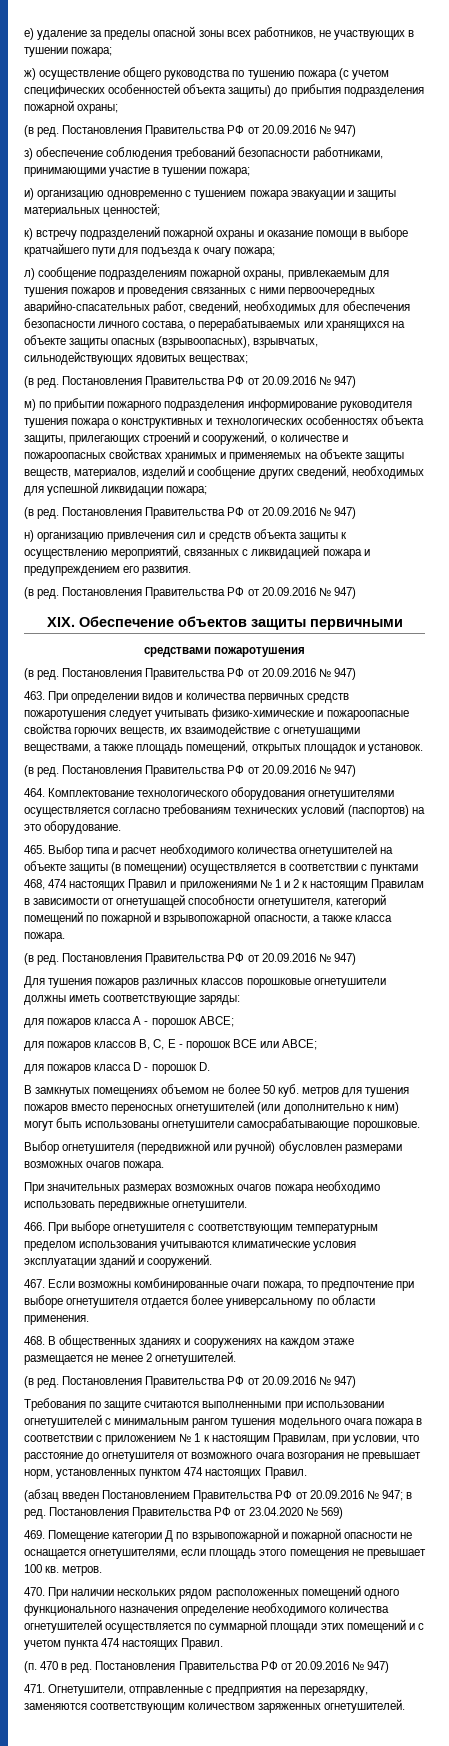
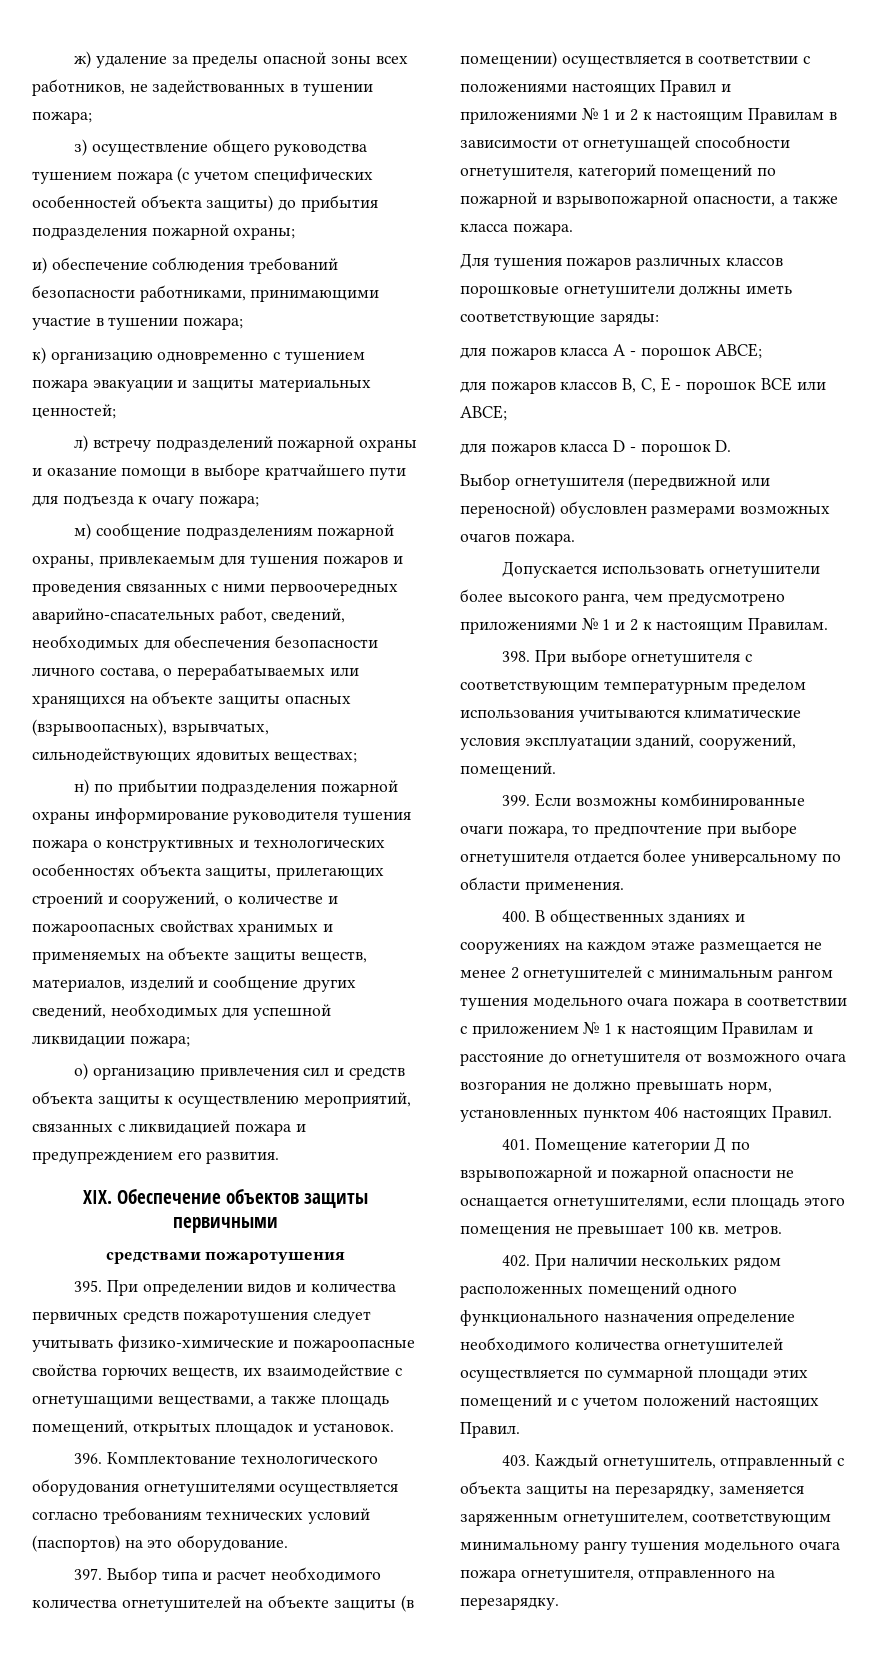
- е) удаление за пределы опасной зоны всех работников, не участвующих в тушении пожара;
- ж) осуществление общего руководства по тушению пожара (с учетом специфических особенностей объекта защиты) до прибытия подразделения пожарной охраны;
- (в ред. Постановления Правительства РФ от 20.09.2016 № 947)
- з) обеспечение соблюдения требований безопасности работниками, принимающими участие в тушении пожара;
+ ж) удаление за пределы опасной зоны всех работников, не задействованных в тушении пожара;
+ з) осуществление общего руководства тушением пожара (с учетом специфических особенностей объекта защиты) до прибытия подразделения пожарной охраны;
+ и) обеспечение соблюдения требований безопасности работниками, принимающими участие в тушении пожара;
- и) организацию одновременно с тушением пожара эвакуации и защиты материальных ценностей;
+ к) организацию одновременно с тушением пожара эвакуации и защиты материальных ценностей;
- к) встречу подразделений пожарной охраны и оказание помощи в выборе кратчайшего пути для подъезда к очагу пожара;
+ л) встречу подразделений пожарной охраны и оказание помощи в выборе кратчайшего пути для подъезда к очагу пожара;
- л) сообщение подразделениям пожарной охраны, привлекаемым для тушения пожаров и проведения связанных с ними первоочередных аварийно-спасательных работ, сведений, необходимых для обеспечения безопасности личного состава, о перерабатываемых или хранящихся на объекте защиты опасных (взрывоопасных), взрывчатых, сильнодействующих ядовитых веществах;
- (в ред. Постановления Правительства РФ от 20.09.2016 № 947)
- м) по прибытии пожарного подразделения информирование руководителя тушения пожара о конструктивных и технологических особенностях объекта защиты, прилегающих строений и сооружений, о количестве и пожароопасных свойствах хранимых и применяемых на объекте защиты веществ, материалов, изделий и сообщение других сведений, необходимых для успешной ликвидации пожара;
- (в ред. Постановления Правительства РФ от 20.09.2016 № 947)
- н) организацию привлечения сил и средств объекта защиты к осуществлению мероприятий, связанных с ликвидацией пожара и предупреждением его развития.
- (в ред. Постановления Правительства РФ от 20.09.2016 № 947)
+ м) сообщение подразделениям пожарной охраны, привлекаемым для тушения пожаров и проведения связанных с ними первоочередных аварийно-спасательных работ, сведений, необходимых для обеспечения безопасности личного состава, о перерабатываемых или хранящихся на объекте защиты опасных (взрывоопасных), взрывчатых, сильнодействующих ядовитых веществах;
+ н) по прибытии подразделения пожарной охраны информирование руководителя тушения пожара о конструктивных и технологических особенностях объекта защиты, прилегающих строений и сооружений, о количестве и пожароопасных свойствах хранимых и применяемых на объекте защиты веществ, материалов, изделий и сообщение других сведений, необходимых для успешной ликвидации пожара;
+ о) организацию привлечения сил и средств объекта защиты к осуществлению мероприятий, связанных с ликвидацией пожара и предупреждением его развития.
  средствами пожаротушения
- (в ред. Постановления Правительства РФ от 20.09.2016 № 947)
- 463. При определении видов и количества первичных средств пожаротушения следует учитывать физико-химические и пожароопасные свойства горючих веществ, их взаимодействие с огнетушащими веществами, а также площадь помещений, открытых площадок и установок.
- (в ред. Постановления Правительства РФ от 20.09.2016 № 947)
- 464. Комплектование технологического оборудования огнетушителями осуществляется согласно требованиям технических условий (паспортов) на это оборудование.
+ 395. При определении видов и количества первичных средств пожаротушения следует учитывать физико-химические и пожароопасные свойства горючих веществ, их взаимодействие с огнетушащими веществами, а также площадь помещений, открытых площадок и установок.
+ 396. Комплектование технологического оборудования огнетушителями осуществляется согласно требованиям технических условий (паспортов) на это оборудование.
- 465. Выбор типа и расчет необходимого количества огнетушителей на объекте защиты (в помещении) осуществляется в соответствии с пунктами 468, 474 настоящих Правил и приложениями № 1 и 2 к настоящим Правилам в зависимости от огнетушащей способности огнетушителя, категорий помещений по пожарной и взрывопожарной опасности, а также класса пожара.
- (в ред. Постановления Правительства РФ от 20.09.2016 № 947)
+ 397. Выбор типа и расчет необходимого количества огнетушителей на объекте защиты (в помещении) осуществляется в соответствии с положениями настоящих Правил и приложениями № 1 и 2 к настоящим Правилам в зависимости от огнетушащей способности огнетушителя, категорий помещений по пожарной и взрывопожарной опасности, а также класса пожара.
- В замкнутых помещениях объемом не более 50 куб. метров для тушения пожаров вместо переносных огнетушителей (или дополнительно к ним) могут быть использованы огнетушители самосрабатывающие порошковые.
- Выбор огнетушителя (передвижной или ручной) обусловлен размерами возможных очагов пожара.
+ Выбор огнетушителя (передвижной или переносной) обусловлен размерами возможных очагов пожара.
- При значительных размерах возможных очагов пожара необходимо использовать передвижные огнетушители.
- 466. При выборе огнетушителя с соответствующим температурным пределом использования учитываются климатические условия эксплуатации зданий и сооружений.
- 467. Если возможны комбинированные очаги пожара, то предпочтение при выборе огнетушителя отдается более универсальному по области применения.
+ Допускается использовать огнетушители более высокого ранга, чем предусмотрено приложениями № 1 и 2 к настоящим Правилам.
+ 398. При выборе огнетушителя с соответствующим температурным пределом использования учитываются климатические условия эксплуатации зданий, сооружений, помещений.
+ 399. Если возможны комбинированные очаги пожара, то предпочтение при выборе огнетушителя отдается более универсальному по области применения.
- 468. В общественных зданиях и сооружениях на каждом этаже размещается не менее 2 огнетушителей.
- (в ред. Постановления Правительства РФ от 20.09.2016 № 947)
- Требования по защите считаются выполненными при использовании огнетушителей с минимальным рангом тушения модельного очага пожара в соответствии с приложением № 1 к настоящим Правилам, при условии, что расстояние до огнетушителя от возможного очага возгорания не превышает норм, установленных пунктом 474 настоящих Правил.
- (абзац введен Постановлением Правительства РФ от 20.09.2016 № 947; в ред. Постановления Правительства РФ от 23.04.2020 № 569)
- 469. Помещение категории Д по взрывопожарной и пожарной опасности не оснащается огнетушителями, если площадь этого помещения не превышает 100 кв. метров.
+ 400. В общественных зданиях и сооружениях на каждом этаже размещается не менее 2 огнетушителей с минимальным рангом тушения модельного очага пожара в соответствии с приложением № 1 к настоящим Правилам и расстояние до огнетушителя от возможного очага возгорания не должно превышать норм, установленных пунктом 406 настоящих Правил.
+ 401. Помещение категории Д по взрывопожарной и пожарной опасности не оснащается огнетушителями, если площадь этого помещения не превышает 100 кв. метров.
- 470. При наличии нескольких рядом расположенных помещений одного функционального назначения определение необходимого количества огнетушителей осуществляется по суммарной площади этих помещений и с учетом пункта 474 настоящих Правил.
- (п. 470 в ред. Постановления Правительства РФ от 20.09.2016 № 947)
- 471. Огнетушители, отправленные с предприятия на перезарядку, заменяются соответствующим количеством заряженных огнетушителей.
+ 402. При наличии нескольких рядом расположенных помещений одного функционального назначения определение необходимого количества огнетушителей осуществляется по суммарной площади этих помещений и с учетом положений настоящих Правил.
+ 403. Каждый огнетушитель, отправленный с объекта защиты на перезарядку, заменяется заряженным огнетушителем, соответствующим минимальному рангу тушения модельного очага пожара огнетушителя, отправленного на перезарядку.

